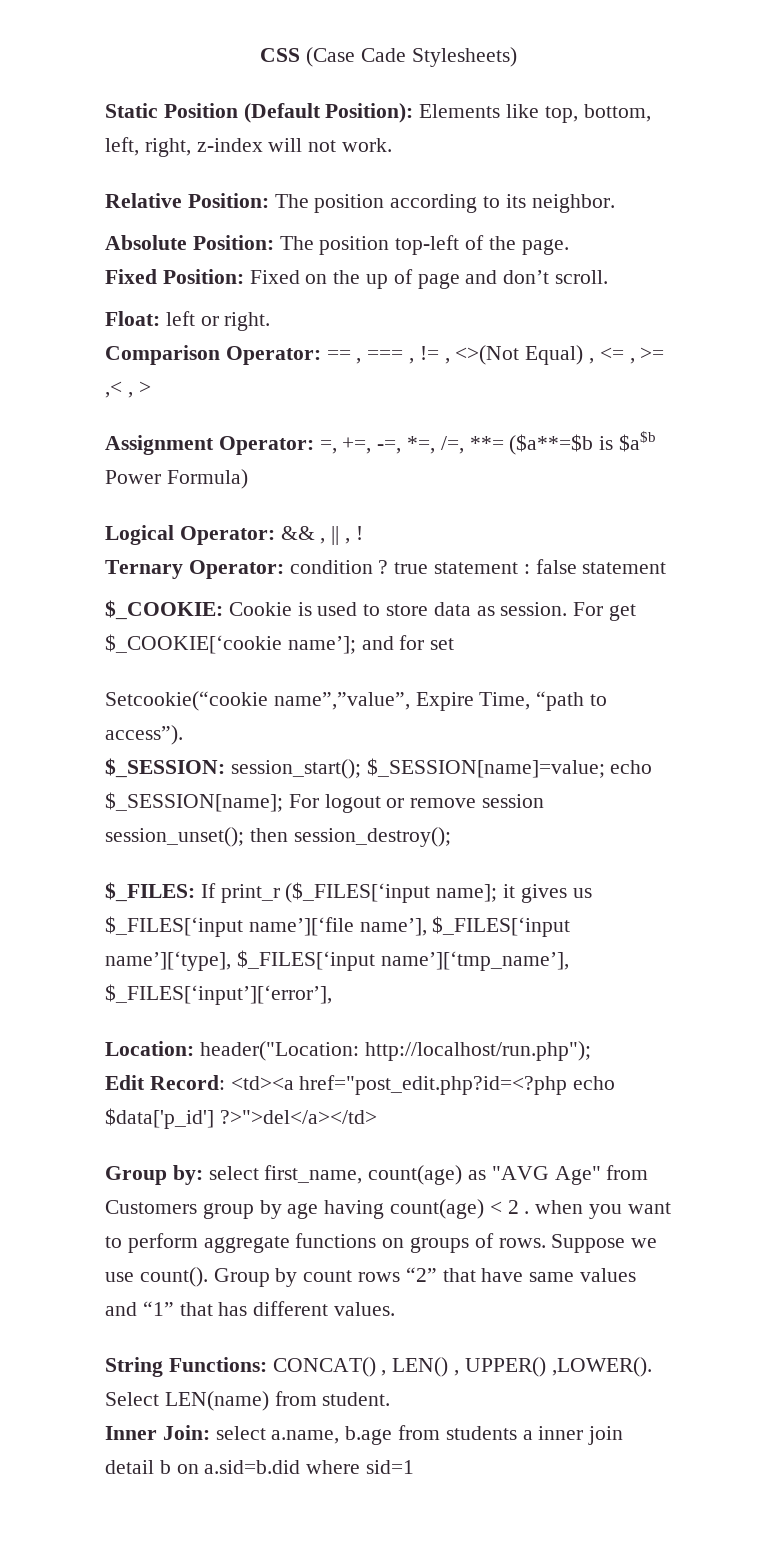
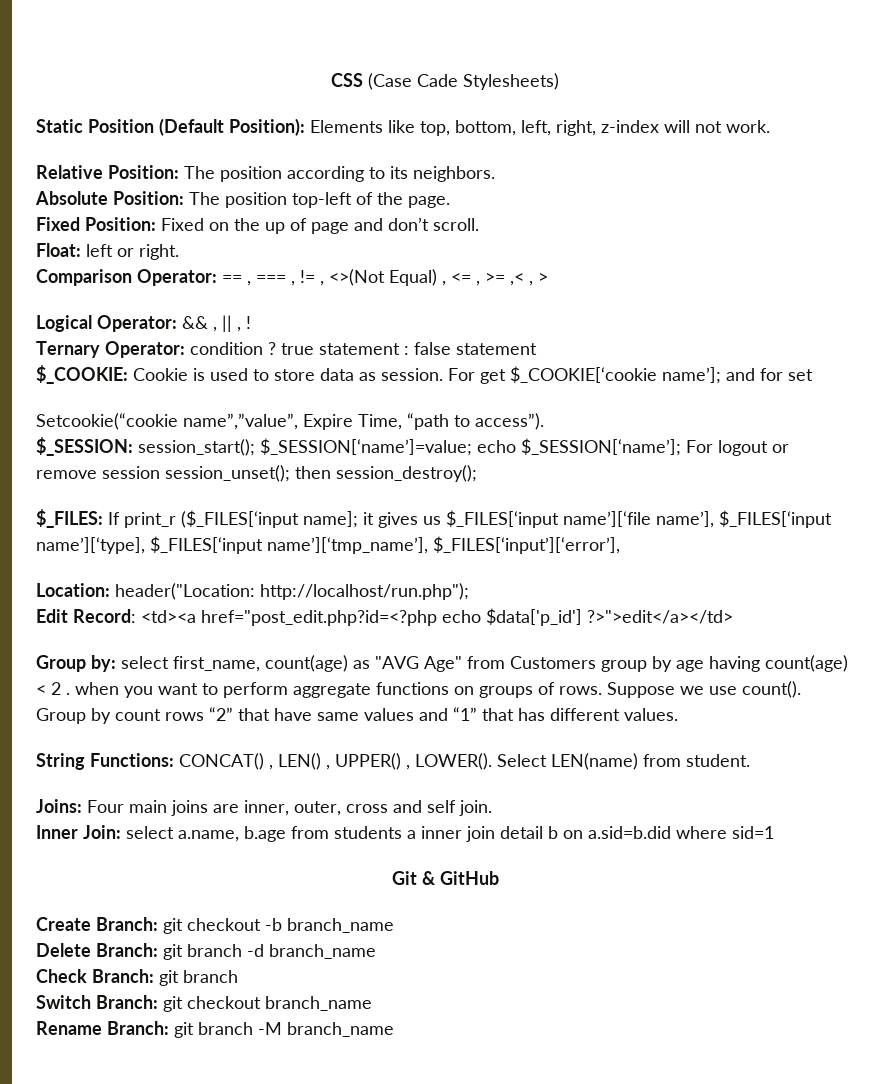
- Relative Position: The position according to its neighbor.
+ Relative Position: The position according to its neighbors.
- Assignment Operator: =, +=, -=, *=, /=, **= ($a**=$b is $a$b Power Formula)
- $_SESSION: session_start(); $_SESSION[name]=value; echo $_SESSION[name]; For logout or remove session session_unset(); then session_destroy();
+ $_SESSION: session_start(); $_SESSION[‘name’]=value; echo $_SESSION[‘name’]; For logout or remove session session_unset(); then session_destroy();
- Edit Record: <td><a href="post_edit.php?id=<?php echo $data['p_id'] ?>">del</a></td>
+ Edit Record: <td><a href="post_edit.php?id=<?php echo $data['p_id'] ?>">edit</a></td>
- String Functions: CONCAT() , LEN() , UPPER() ,LOWER().
+ String Functions: CONCAT() , LEN() , UPPER() , LOWER().
+ Joins: Four main joins are inner, outer, cross and self join.
+ Git & GitHub
+ Create Branch: git checkout -b branch_name
+ Delete Branch: git branch -d branch_name
+ Check Branch: git branch
+ Switch Branch: git checkout branch_name
+ Rename Branch: git branch -M branch_name

